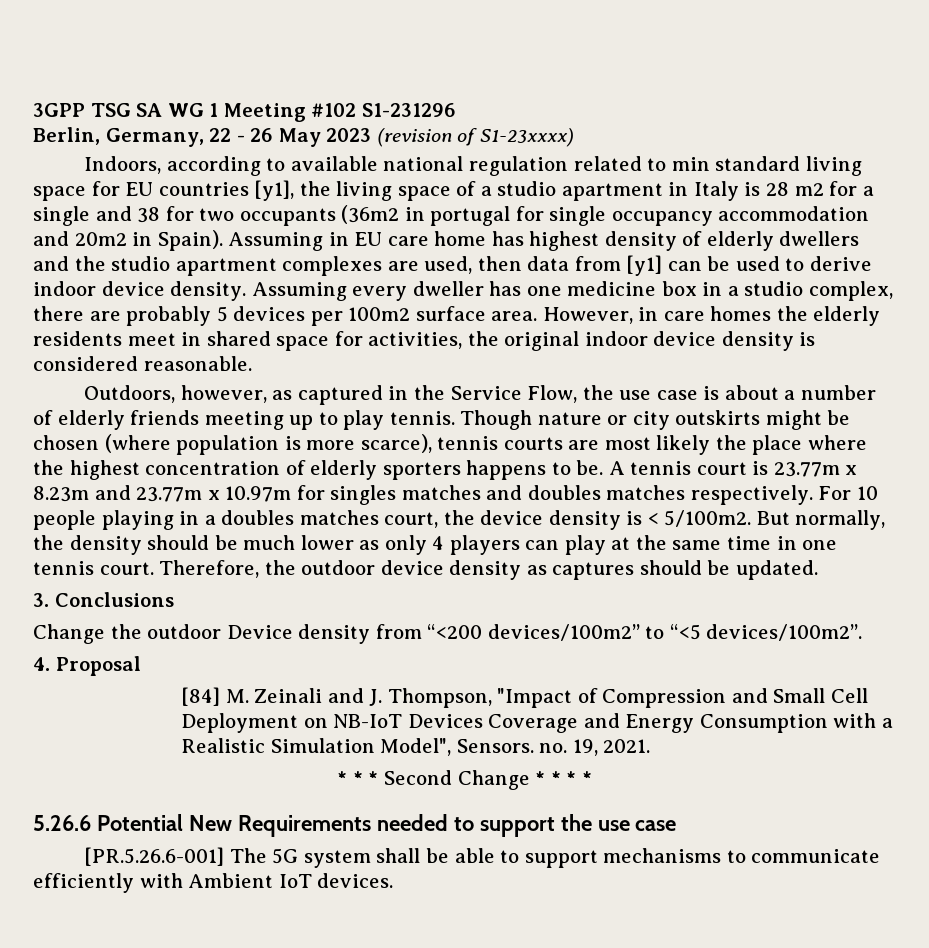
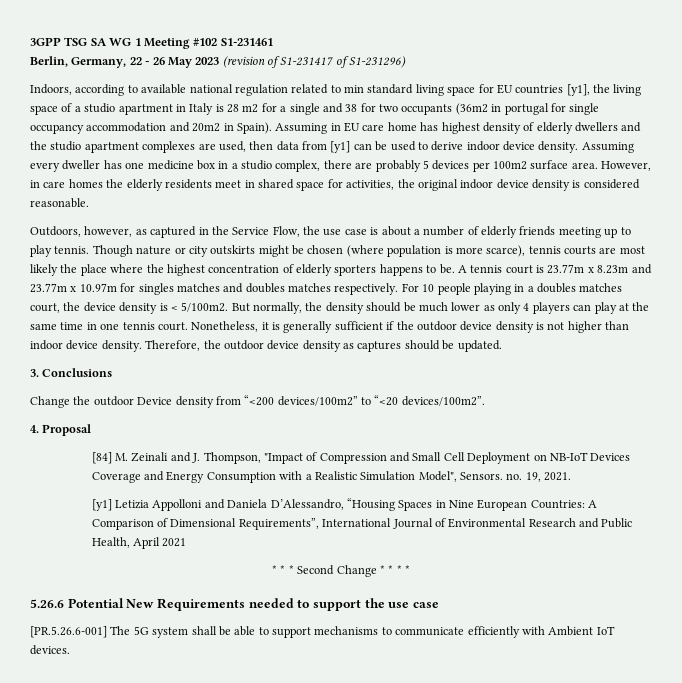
- 3GPP TSG SA WG 1 Meeting #102 S1-231296
+ 3GPP TSG SA WG 1 Meeting #102 S1-231461
- Berlin, Germany, 22 - 26 May 2023 (revision of S1-23xxxx)
+ Berlin, Germany, 22 - 26 May 2023 (revision of S1-231417 of S1-231296)
+ Nonetheless, it is generally sufficient if the outdoor device density is not higher than indoor device density.
- Change the outdoor Device density from “<200 devices/100m2” to “<5 devices/100m2”.
+ Change the outdoor Device density from “<200 devices/100m2” to “<20 devices/100m2”.
+ [y1] Letizia Appolloni and Daniela D’Alessandro, “Housing Spaces in Nine European Countries: A Comparison of Dimensional Requirements”, International Journal of Environmental Research and Public Health, April 2021

